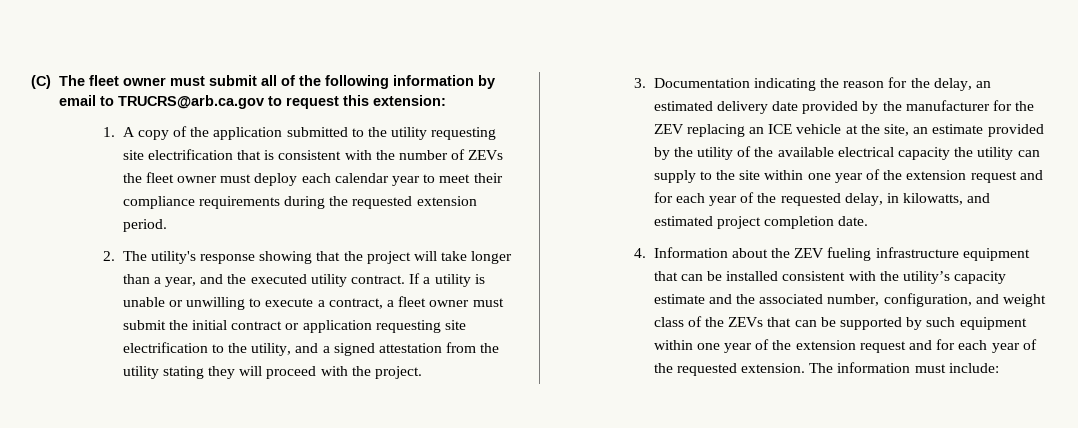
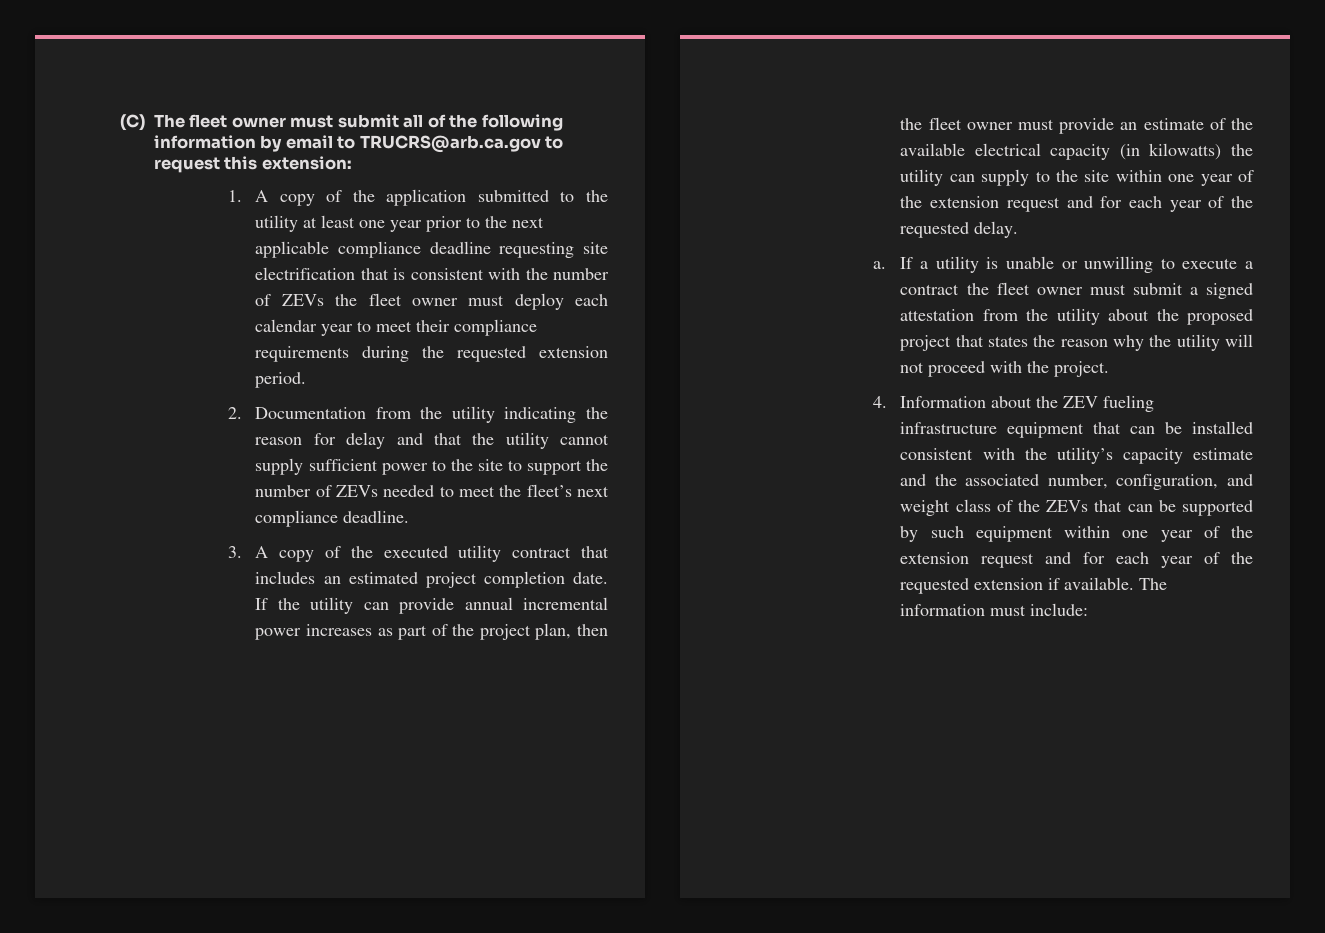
- 1. A copy of the application submitted to the utility requesting site electrification that is consistent with the number of ZEVs the fleet owner must deploy each calendar year to meet their compliance requirements during the requested extension period.
+ 1. A copy of the application submitted to the utility at least one year prior to the next applicable compliance deadline requesting site electrification that is consistent with the number of ZEVs the fleet owner must deploy each calendar year to meet their compliance requirements during the requested extension period.
- 2. The utility's response showing that the project will take longer than a year, and the executed utility contract. If a utility is unable or unwilling to execute a contract, a fleet owner must submit the initial contract or application requesting site electrification to the utility, and a signed attestation from the utility stating they will proceed with the project.
- 3. Documentation indicating the reason for the delay, an estimated delivery date provided by the manufacturer for the ZEV replacing an ICE vehicle at the site, an estimate provided by the utility of the available electrical capacity the utility can supply to the site within one year of the extension request and for each year of the requested delay, in kilowatts, and estimated project completion date.
+ 2. Documentation from the utility indicating the reason for delay and that the utility cannot supply sufficient power to the site to support the number of ZEVs needed to meet the fleet’s next compliance deadline.
+ 3. A copy of the executed utility contract that includes an estimated project completion date. If the utility can provide annual incremental power increases as part of the project plan, then the fleet owner must provide an estimate of the available electrical capacity (in kilowatts) the utility can supply to the site within one year of the extension request and for each year of the requested delay.
+ a. If a utility is unable or unwilling to execute a contract the fleet owner must submit a signed attestation from the utility about the proposed project that states the reason why the utility will not proceed with the project.
- 4. Information about the ZEV fueling infrastructure equipment that can be installed consistent with the utility’s capacity estimate and the associated number, configuration, and weight class of the ZEVs that can be supported by such equipment within one year of the extension request and for each year of the requested extension.
+ 4. Information about the ZEV fueling infrastructure equipment that can be installed consistent with the utility’s capacity estimate and the associated number, configuration, and weight class of the ZEVs that can be supported by such equipment within one year of the extension request and for each year of the requested extension if available.

